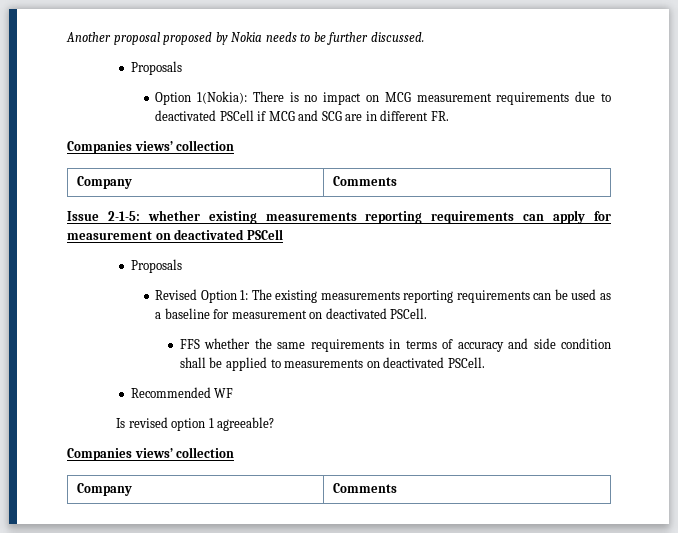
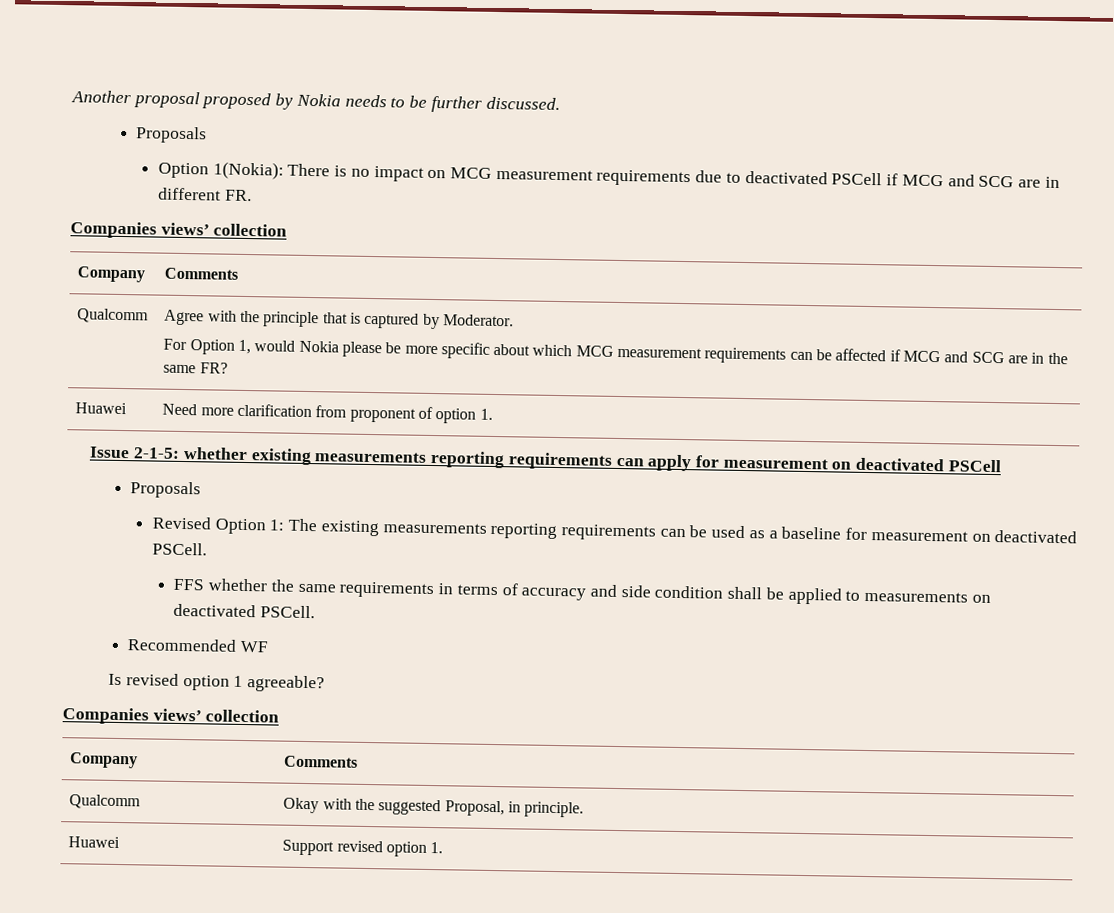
+ Qualcomm | Agree with the principle that is captured by Moderator.
+ For Option 1, would Nokia please be more specific about which MCG measurement requirements can be affected if MCG and SCG are in the same FR?
+ Huawei | Need more clarification from proponent of option 1.
+ Qualcomm | Okay with the suggested Proposal, in principle.
+ Huawei | Support revised option 1.

